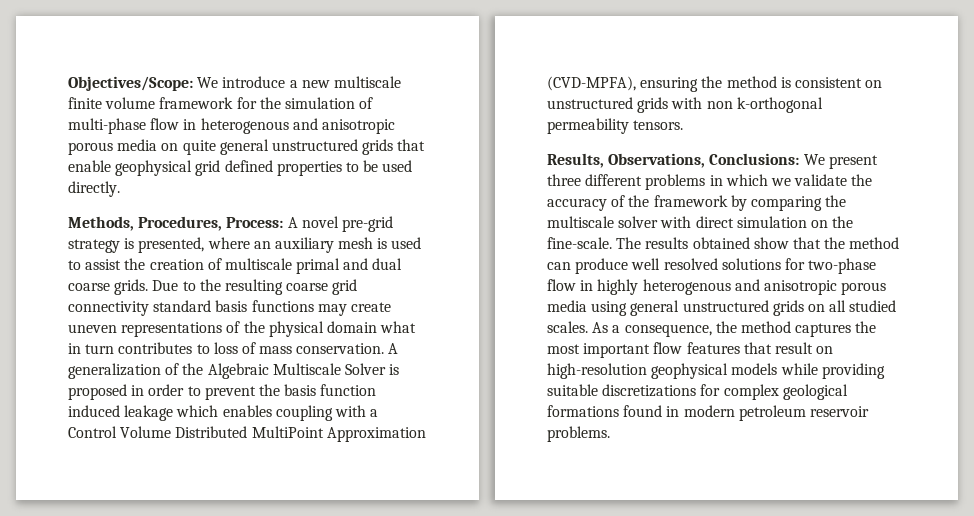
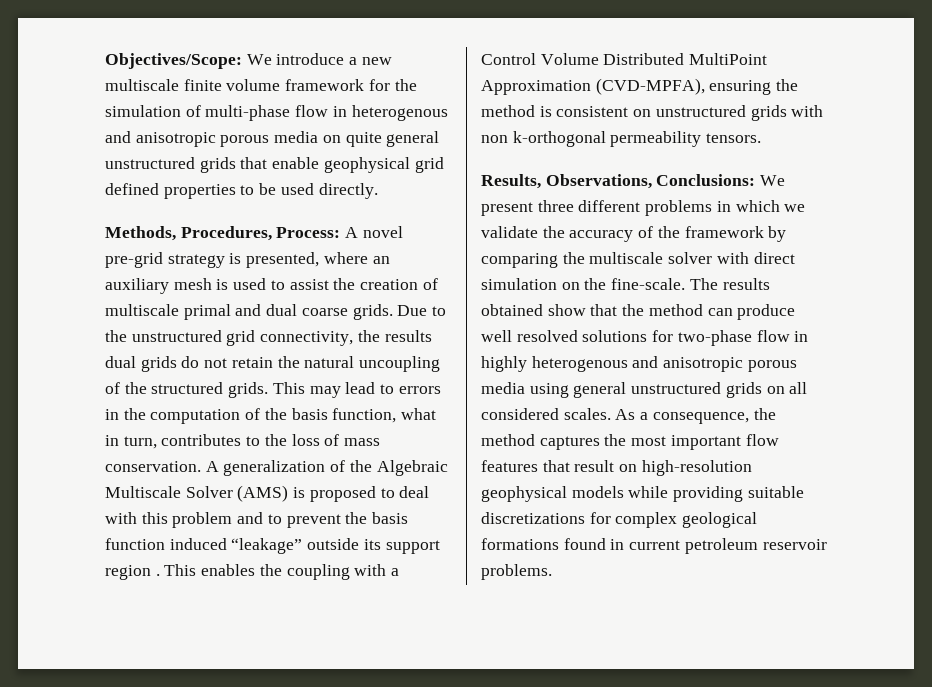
- Due to the resulting coarse grid connectivity standard basis functions may create uneven representations of the physical domain what in turn contributes to loss of mass conservation.
+ Due to the unstructured grid connectivity, the results dual grids do not retain the natural uncoupling of the structured grids. This may lead to errors in the computation of the basis function, what in turn, contributes to the loss of mass conservation.
- A generalization of the Algebraic Multiscale Solver is proposed in order to prevent the basis function induced leakage which enables coupling with a Control Volume Distributed MultiPoint Approximation (CVD-MPFA), ensuring the method is consistent on unstructured grids with non k-orthogonal permeability tensors.
+ A generalization of the Algebraic Multiscale Solver (AMS) is proposed to deal with this problem and to prevent the basis function induced “leakage” outside its support region . This enables the coupling with a Control Volume Distributed MultiPoint Approximation (CVD-MPFA), ensuring the method is consistent on unstructured grids with non k-orthogonal permeability tensors.
- The results obtained show that the method can produce well resolved solutions for two-phase flow in highly heterogenous and anisotropic porous media using general unstructured grids on all studied scales.
+ The results obtained show that the method can produce well resolved solutions for two-phase flow in highly heterogenous and anisotropic porous media using general unstructured grids on all considered scales.
- As a consequence, the method captures the most important flow features that result on high-resolution geophysical models while providing suitable discretizations for complex geological formations found in modern petroleum reservoir problems.
+ As a consequence, the method captures the most important flow features that result on high-resolution geophysical models while providing suitable discretizations for complex geological formations found in current petroleum reservoir problems.

